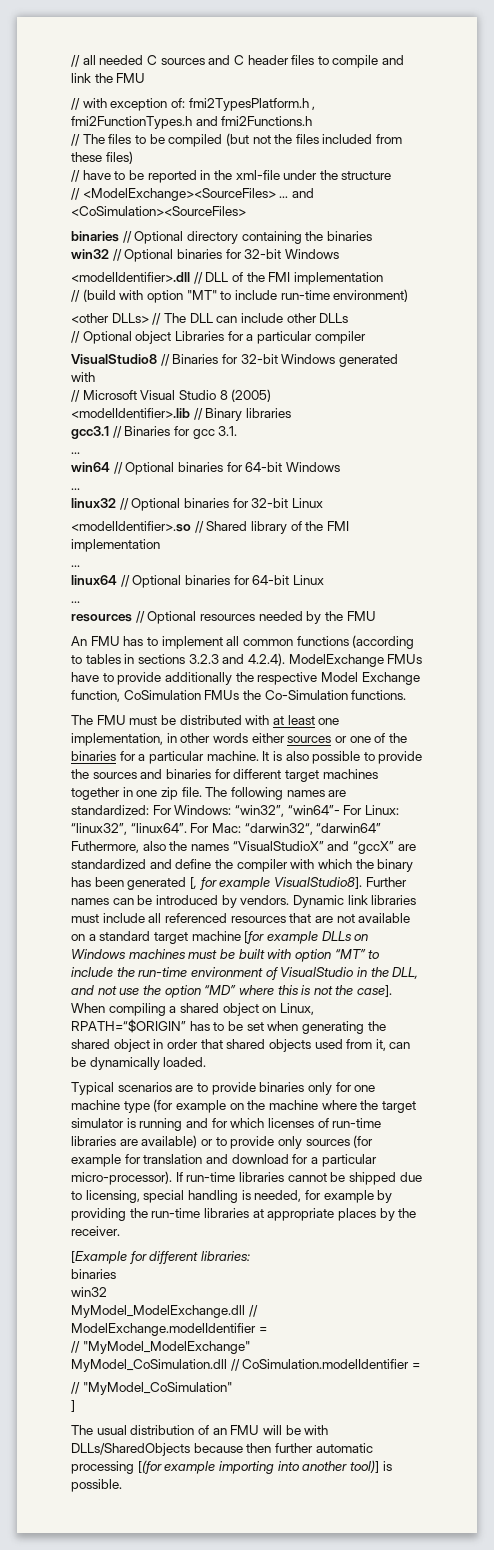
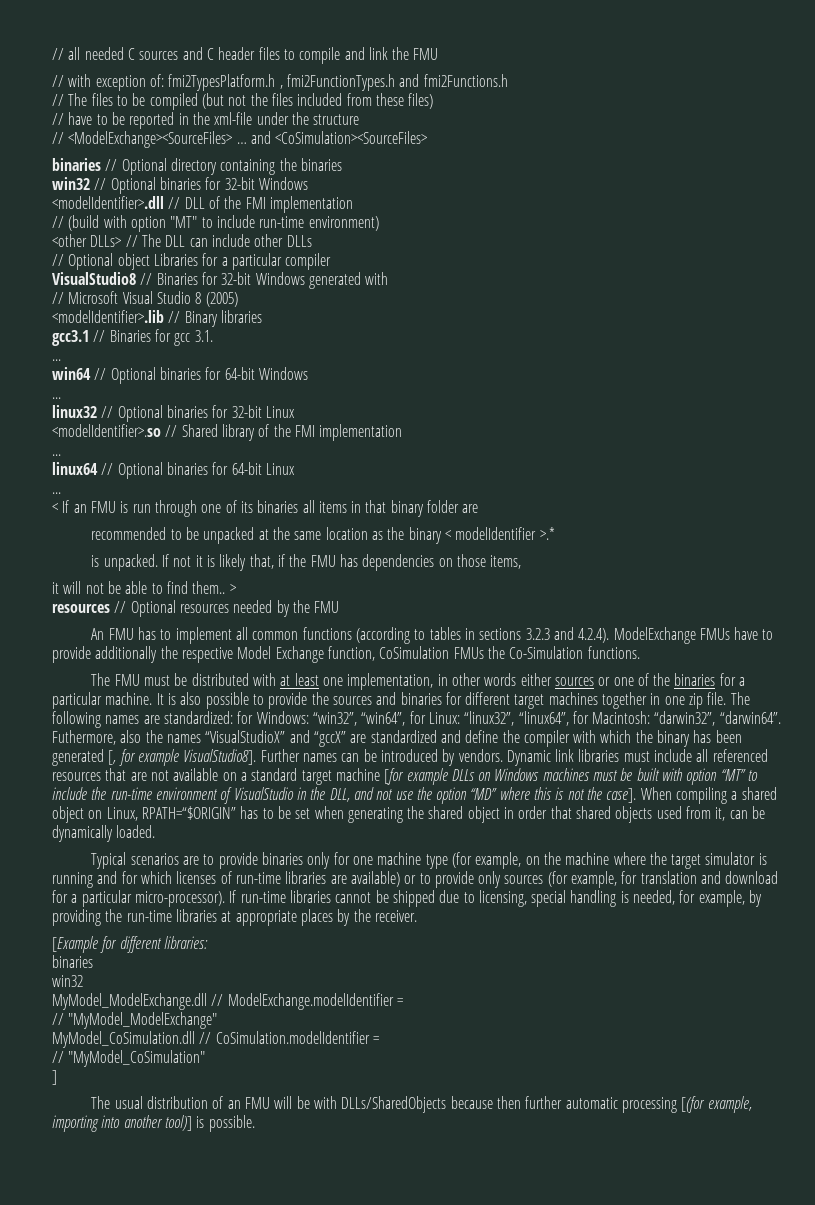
+ < If an FMU is run through one of its binaries all items in that binary folder are
+ recommended to be unpacked at the same location as the binary < modelIdentifier >.*
+ is unpacked. If not it is likely that, if the FMU has dependencies on those items,
+ it will not be able to find them.. >
- The following names are standardized: For Windows: “win32”, “win64”- For Linux: “linux32”, “linux64”. For Mac: “darwin32“, “darwin64” Futhermore, also the names “VisualStudioX” and “gccX” are standardized and define the compiler with which the binary has been generated [, for example VisualStudio8].
+ The following names are standardized: for Windows: “win32”, “win64”, for Linux: “linux32”, “linux64”, for Macintosh: “darwin32”, “darwin64”. Futhermore, also the names “VisualStudioX” and “gccX” are standardized and define the compiler with which the binary has been generated [, for example VisualStudio8].
- Typical scenarios are to provide binaries only for one machine type (for example on the machine where the target simulator is running and for which licenses of run-time libraries are available) or to provide only sources (for example for translation and download for a particular micro-processor).
+ Typical scenarios are to provide binaries only for one machine type (for example, on the machine where the target simulator is running and for which licenses of run-time libraries are available) or to provide only sources (for example, for translation and download for a particular micro-processor).
- If run-time libraries cannot be shipped due to licensing, special handling is needed, for example by providing the run-time libraries at appropriate places by the receiver.
+ If run-time libraries cannot be shipped due to licensing, special handling is needed, for example, by providing the run-time libraries at appropriate places by the receiver.
- The usual distribution of an FMU will be with DLLs/SharedObjects because then further automatic processing [(for example importing into another tool)] is possible.
+ The usual distribution of an FMU will be with DLLs/SharedObjects because then further automatic processing [(for example, importing into another tool)] is possible.

